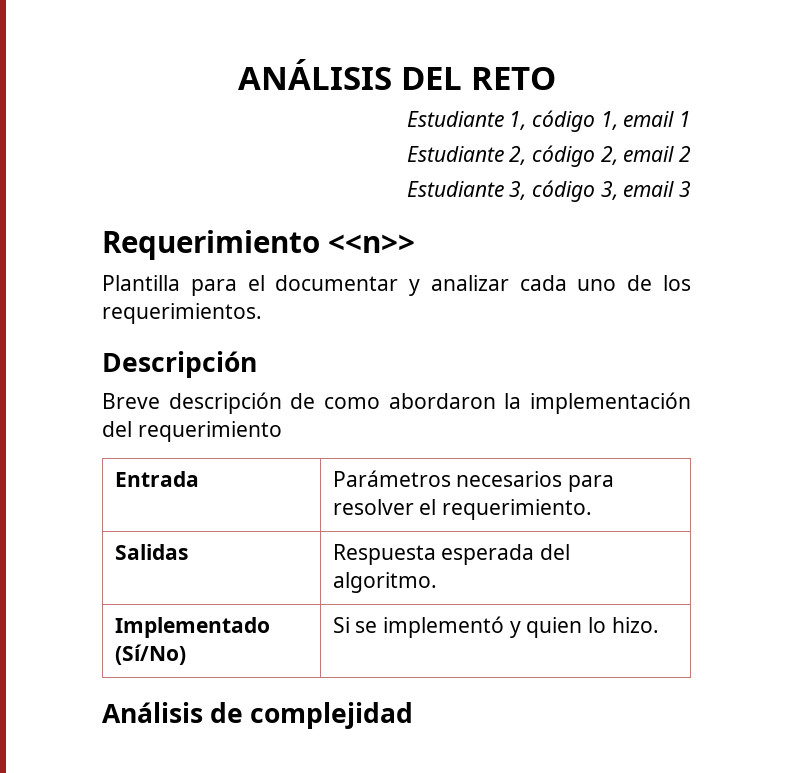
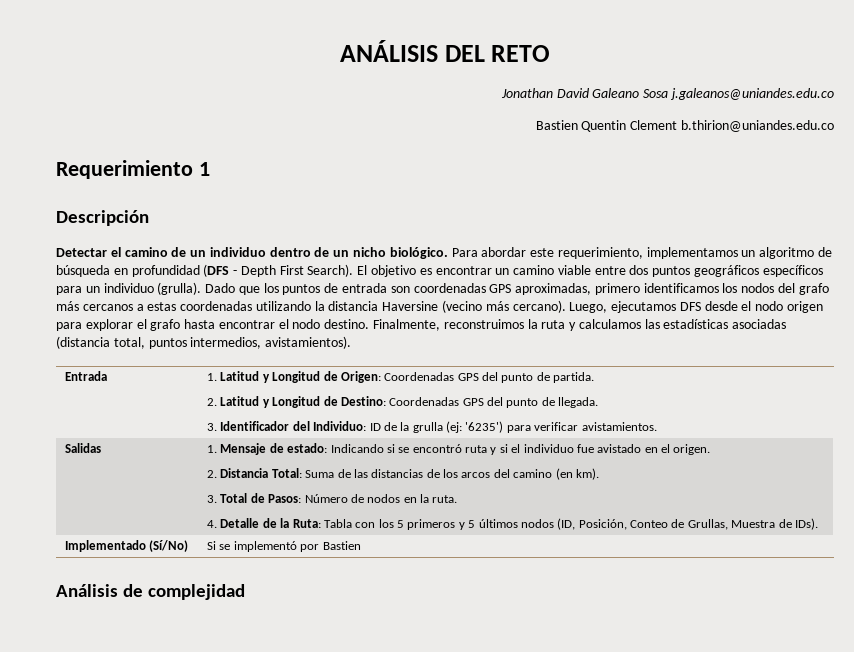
- Estudiante 1, código 1, email 1
- Estudiante 2, código 2, email 2
- Estudiante 3, código 3, email 3
- Requerimiento <<n>>
- Plantilla para el documentar y analizar cada uno de los requerimientos.
+ Jonathan David Galeano Sosa j.galeanos@uniandes.edu.co
+ Bastien Quentin Clement b.thirion@uniandes.edu.co
+ Requerimiento 1
  Descripción
- Breve descripción de como abordaron la implementación del requerimiento
- Entrada | Parámetros necesarios para resolver el requerimiento.
- Salidas | Respuesta esperada del algoritmo.
+ Detectar el camino de un individuo dentro de un nicho biológico. Para abordar este requerimiento, implementamos un algoritmo de búsqueda en profundidad (DFS - Depth First Search). El objetivo es encontrar un camino viable entre dos puntos geográficos específicos para un individuo (grulla). Dado que los puntos de entrada son coordenadas GPS aproximadas, primero identificamos los nodos del grafo más cercanos a estas coordenadas utilizando la distancia Haversine (vecino más cercano). Luego, ejecutamos DFS desde el nodo origen para explorar el grafo hasta encontrar el nodo destino. Finalmente, reconstruimos la ruta y calculamos las estadísticas asociadas (distancia total, puntos intermedios, avistamientos).
+ Entrada | 1. Latitud y Longitud de Origen: Coordenadas GPS del punto de partida.
+ 2. Latitud y Longitud de Destino: Coordenadas GPS del punto de llegada.
+ 3. Identificador del Individuo: ID de la grulla (ej: '6235') para verificar avistamientos.
+ Salidas | 1. Mensaje de estado: Indicando si se encontró ruta y si el individuo fue avistado en el origen.
+ 2. Distancia Total: Suma de las distancias de los arcos del camino (en km).
+ 3. Total de Pasos: Número de nodos en la ruta.
+ 4. Detalle de la Ruta: Tabla con los 5 primeros y 5 últimos nodos (ID, Posición, Conteo de Grullas, Muestra de IDs).
- Implementado (Sí/No) | Si se implementó y quien lo hizo.
+ Implementado (Sí/No) | Si se implementó por Bastien

